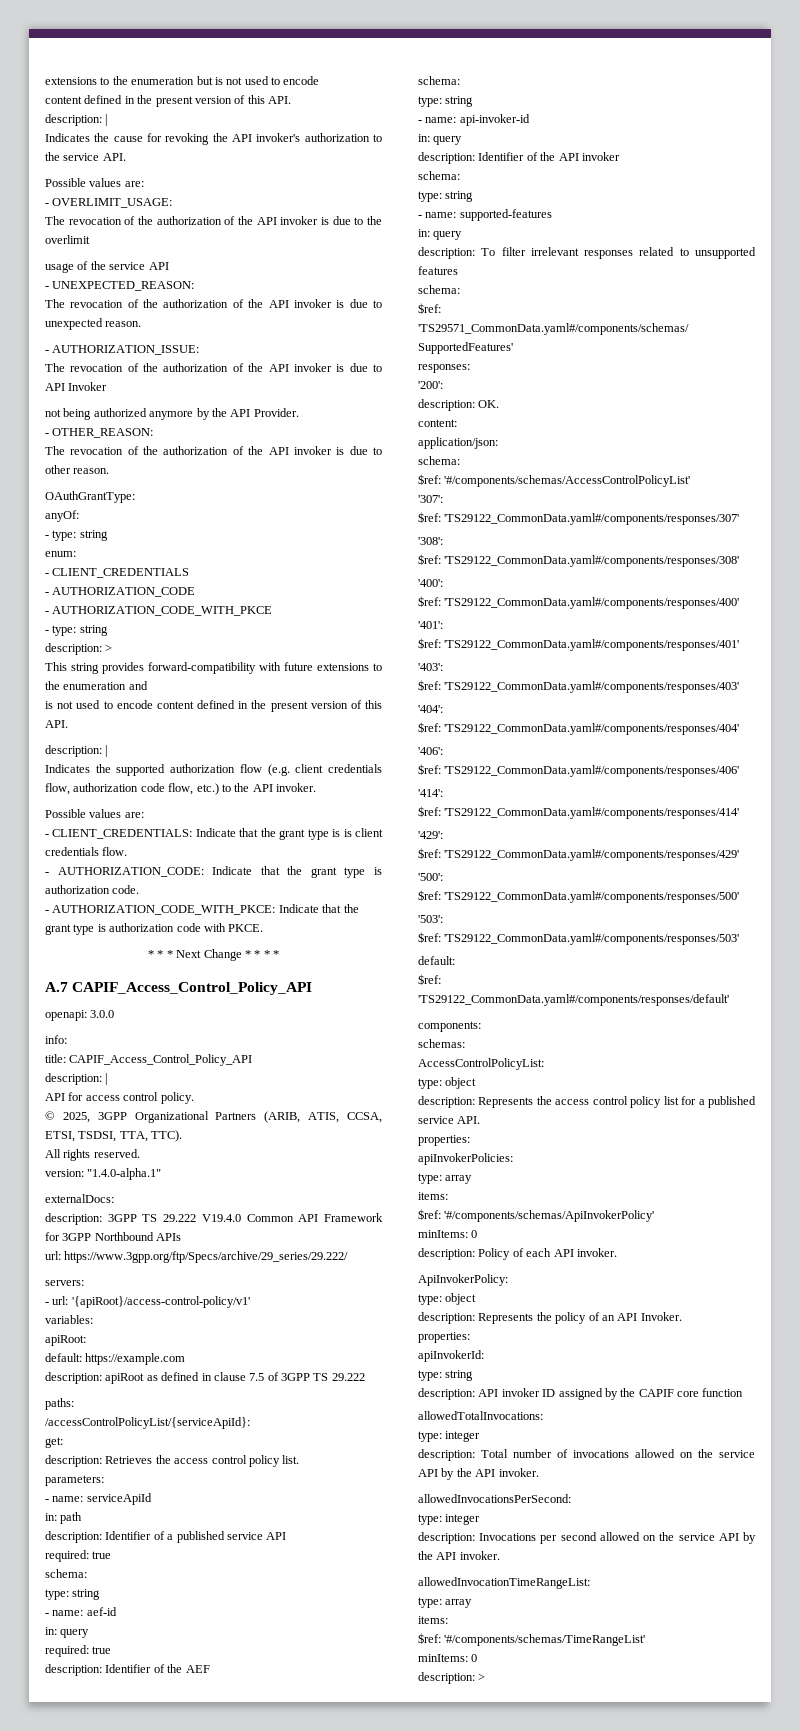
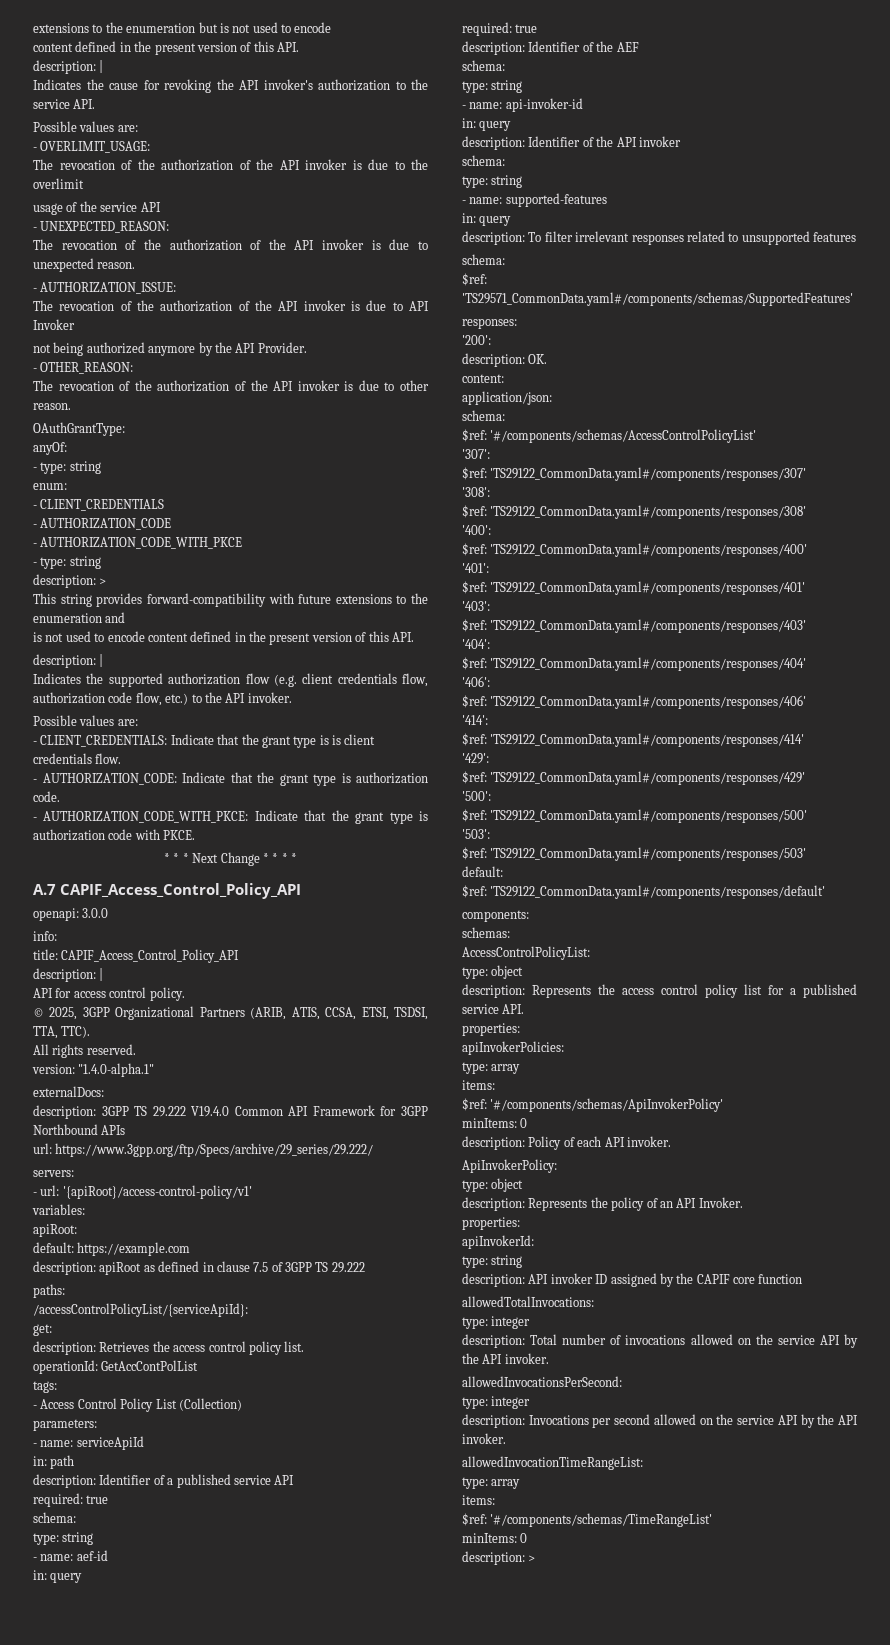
+ operationId: GetAccContPolList
+ tags:
+ - Access Control Policy List (Collection)

